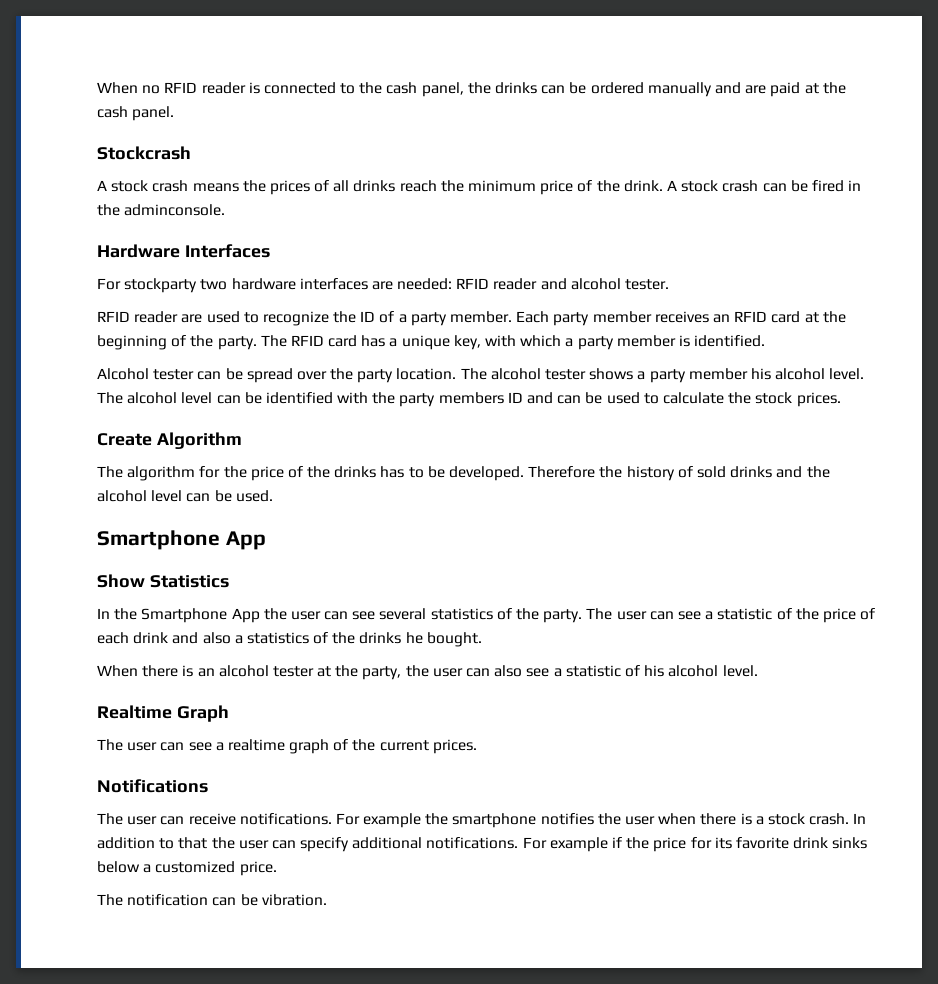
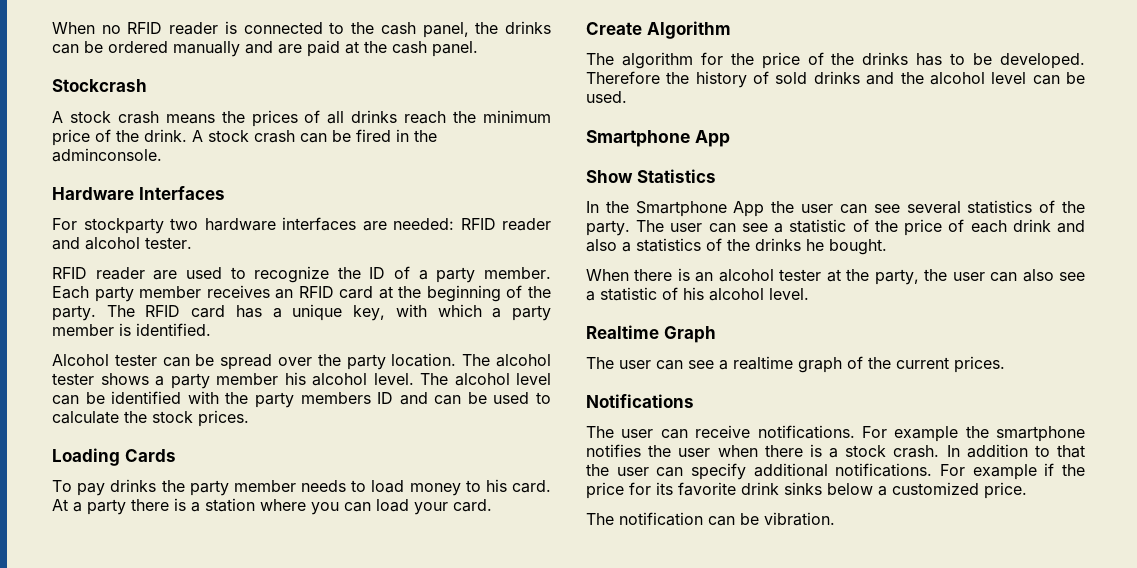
+ Loading Cards
+ To pay drinks the party member needs to load money to his card. At a party there is a station where you can load your card.

